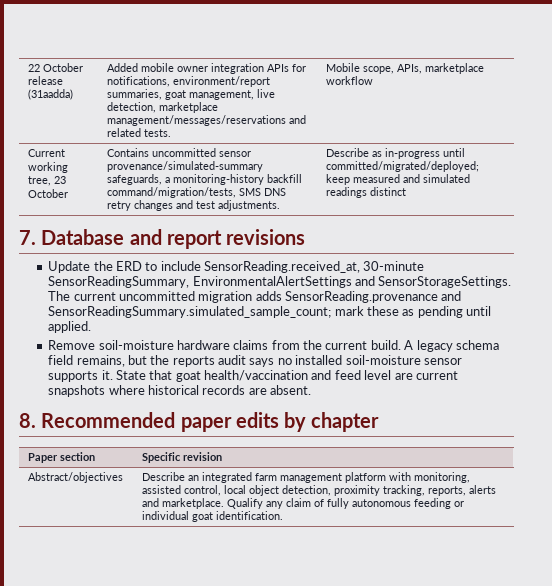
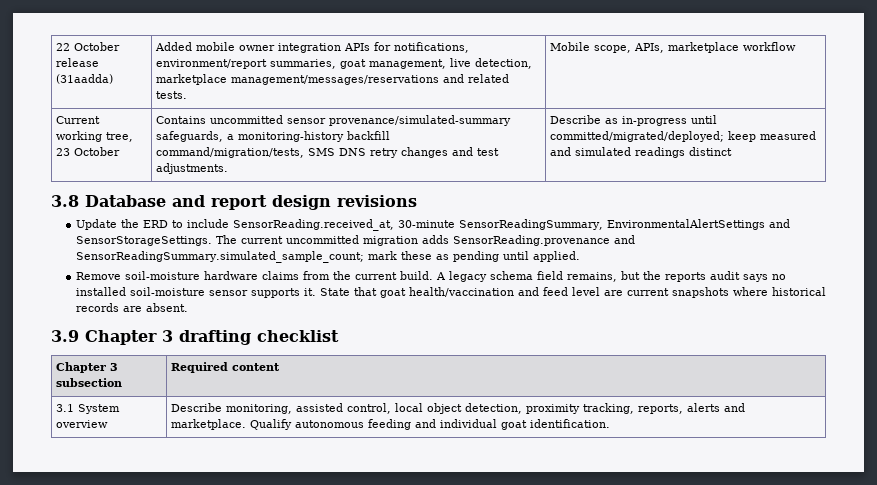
- 7. Database and report revisions
+ 3.8 Database and report design revisions
- 8. Recommended paper edits by chapter
- Paper section | Specific revision
- Abstract/objectives | Describe an integrated farm management platform with monitoring, assisted control, local object detection, proximity tracking, reports, alerts and marketplace. Qualify any claim of fully autonomous feeding or individual goat identification.
+ 3.9 Chapter 3 drafting checklist
+ Chapter 3 subsection | Required content
+ 3.1 System overview | Describe monitoring, assisted control, local object detection, proximity tracking, reports, alerts and marketplace. Qualify autonomous feeding and individual goat identification.

